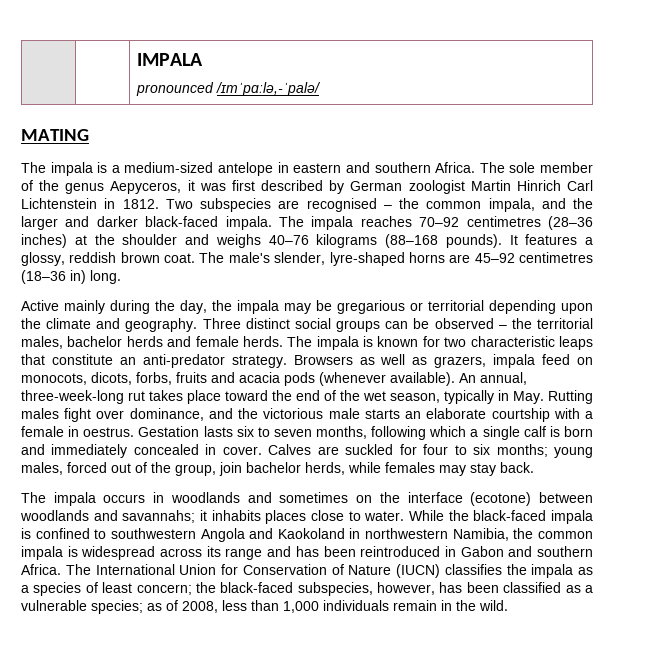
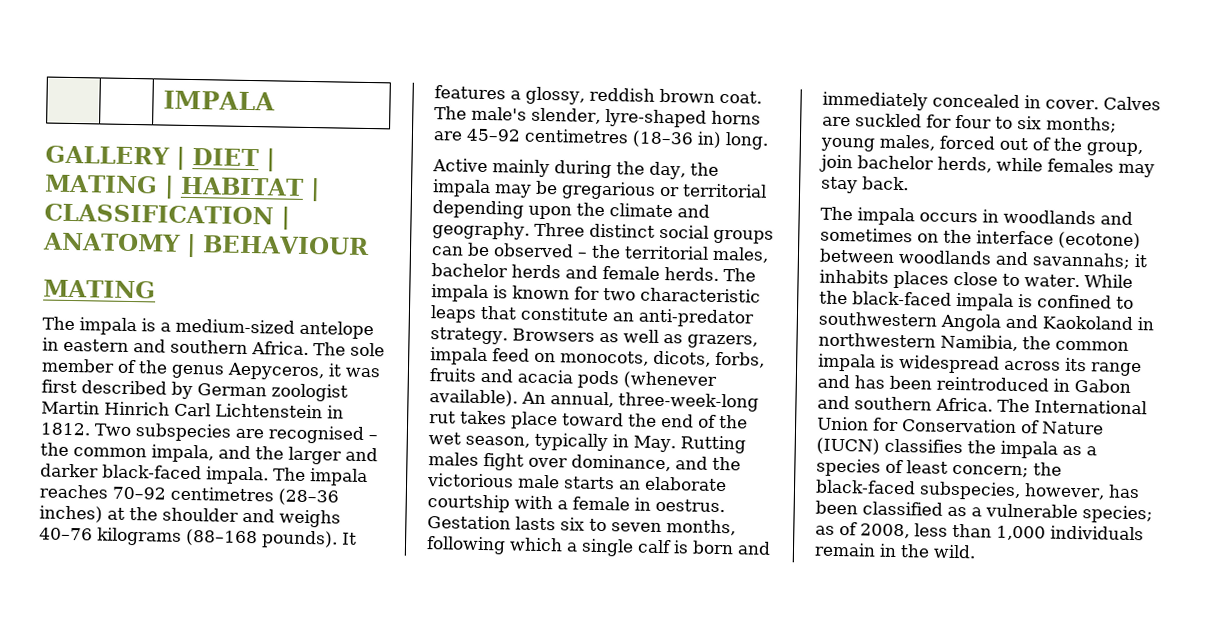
  | | IMPALA
- pronounced /ɪmˈpɑːlə,-ˈpalə/
+ GALLERY | DIET | MATING | HABITAT | CLASSIFICATION | ANATOMY | BEHAVIOUR

